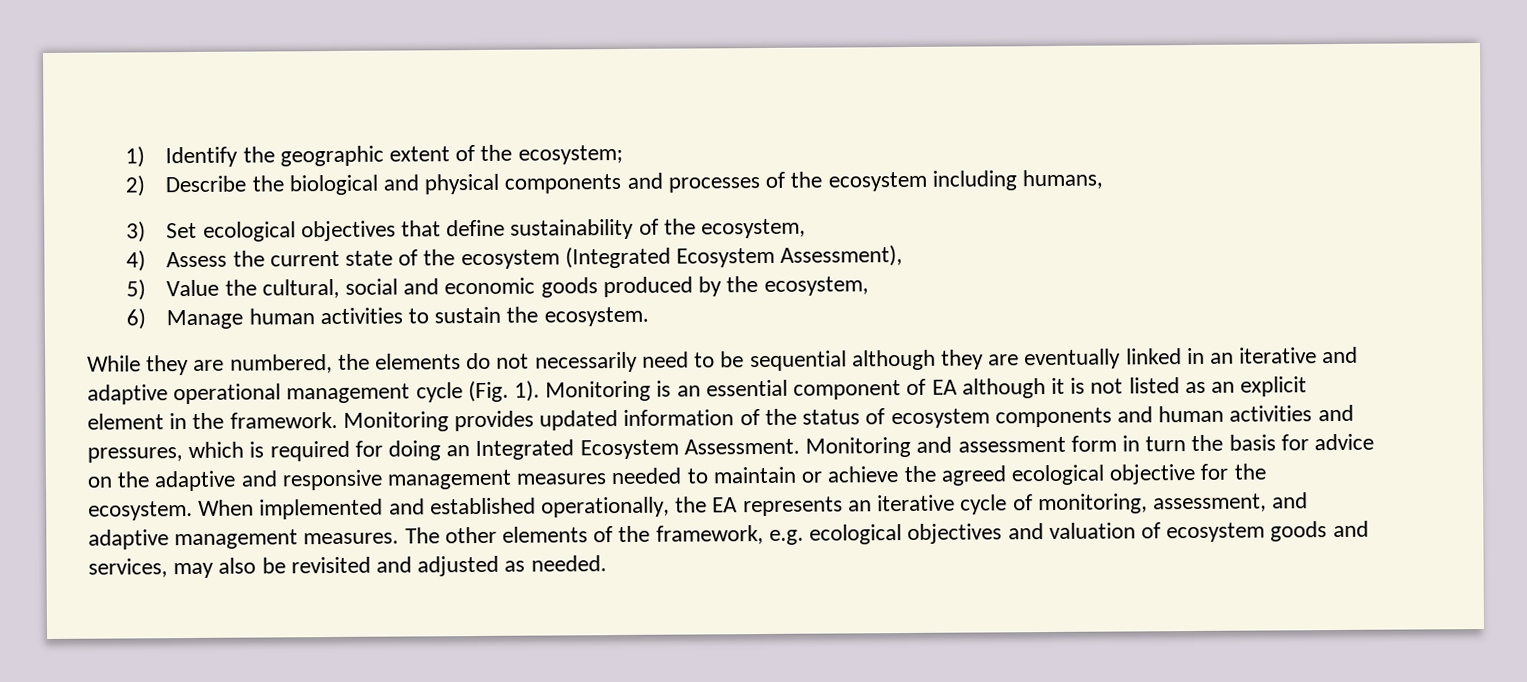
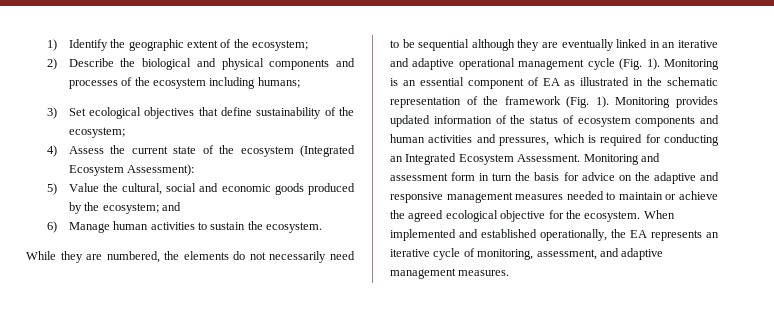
- 2) Describe the biological and physical components and processes of the ecosystem including humans,
+ 2) Describe the biological and physical components and processes of the ecosystem including humans;
- 3) Set ecological objectives that define sustainability of the ecosystem,
+ 3) Set ecological objectives that define sustainability of the ecosystem;
- 4) Assess the current state of the ecosystem (Integrated Ecosystem Assessment),
+ 4) Assess the current state of the ecosystem (Integrated Ecosystem Assessment):
- 5) Value the cultural, social and economic goods produced by the ecosystem,
+ 5) Value the cultural, social and economic goods produced by the ecosystem; and
- Monitoring is an essential component of EA although it is not listed as an explicit element in the framework.
+ Monitoring is an essential component of EA as illustrated in the schematic representation of the framework (Fig. 1).
- Monitoring provides updated information of the status of ecosystem components and human activities and pressures, which is required for doing an Integrated Ecosystem Assessment.
+ Monitoring provides updated information of the status of ecosystem components and human activities and pressures, which is required for conducting an Integrated Ecosystem Assessment.
- The other elements of the framework, e.g. ecological objectives and valuation of ecosystem goods and services, may also be revisited and adjusted as needed.

